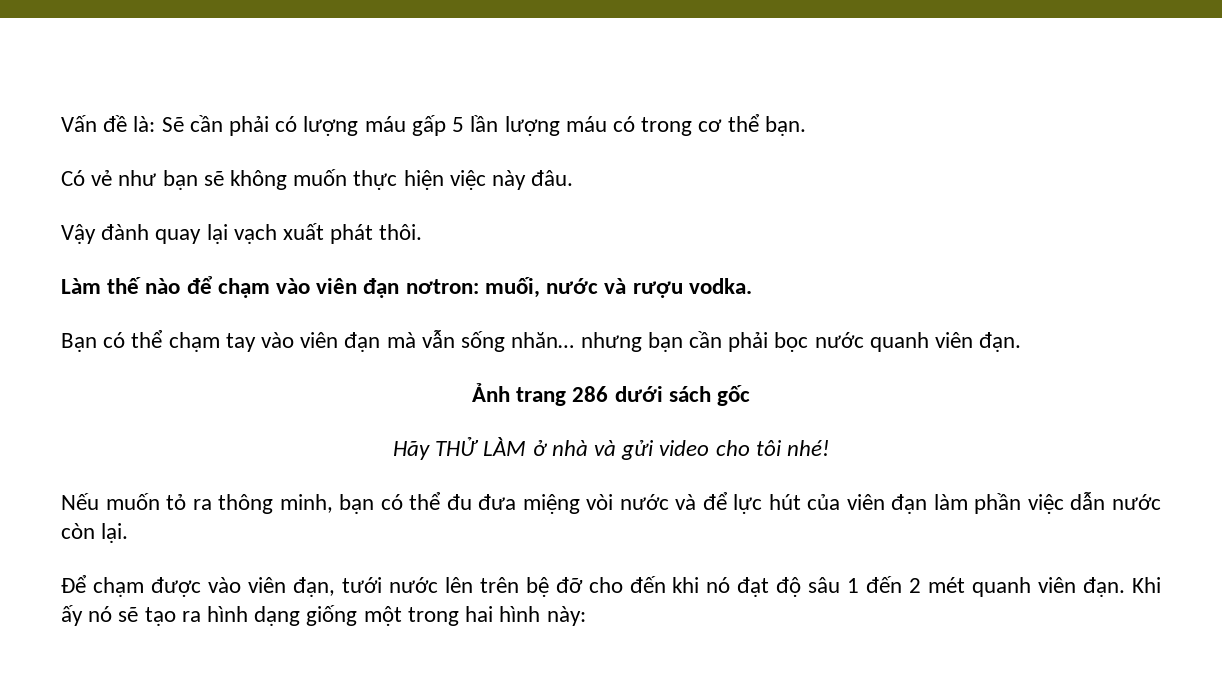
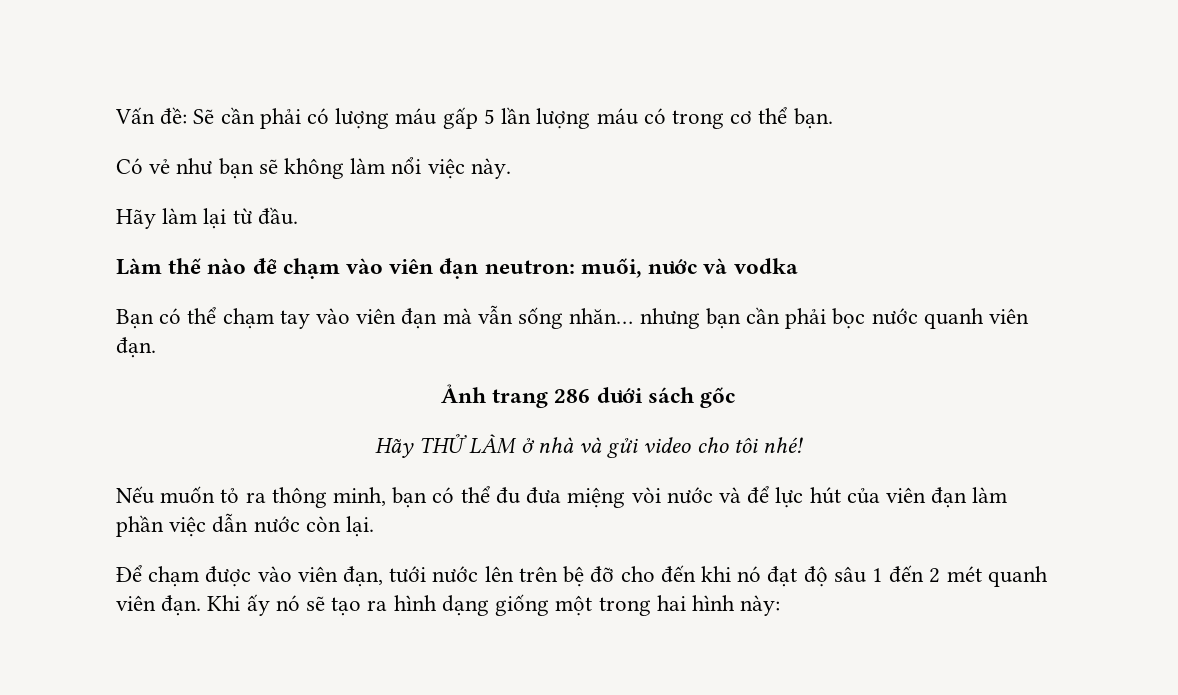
- Vấn đề là: Sẽ cần phải có lượng máu gấp 5 lần lượng máu có trong cơ thể bạn.
+ Vấn đề: Sẽ cần phải có lượng máu gấp 5 lần lượng máu có trong cơ thể bạn.
- Có vẻ như bạn sẽ không muốn thực hiện việc này đâu.
- Vậy đành quay lại vạch xuất phát thôi.
+ Có vẻ như bạn sẽ không làm nổi việc này.
+ Hãy làm lại từ đầu.
- Làm thế nào để chạm vào viên đạn nơtron: muối, nước và rượu vodka.
+ Làm thế nào để chạm vào viên đạn neutron: muối, nước và vodka

